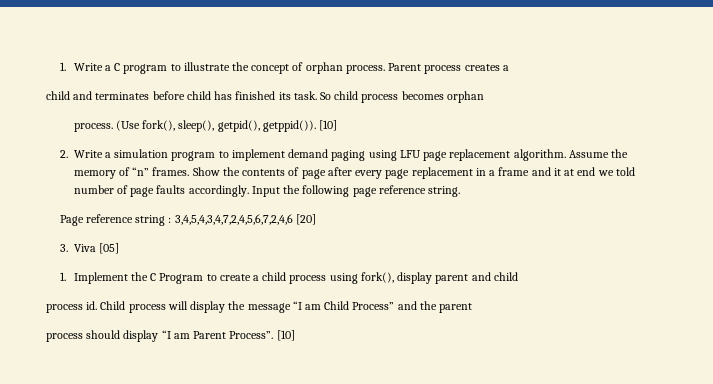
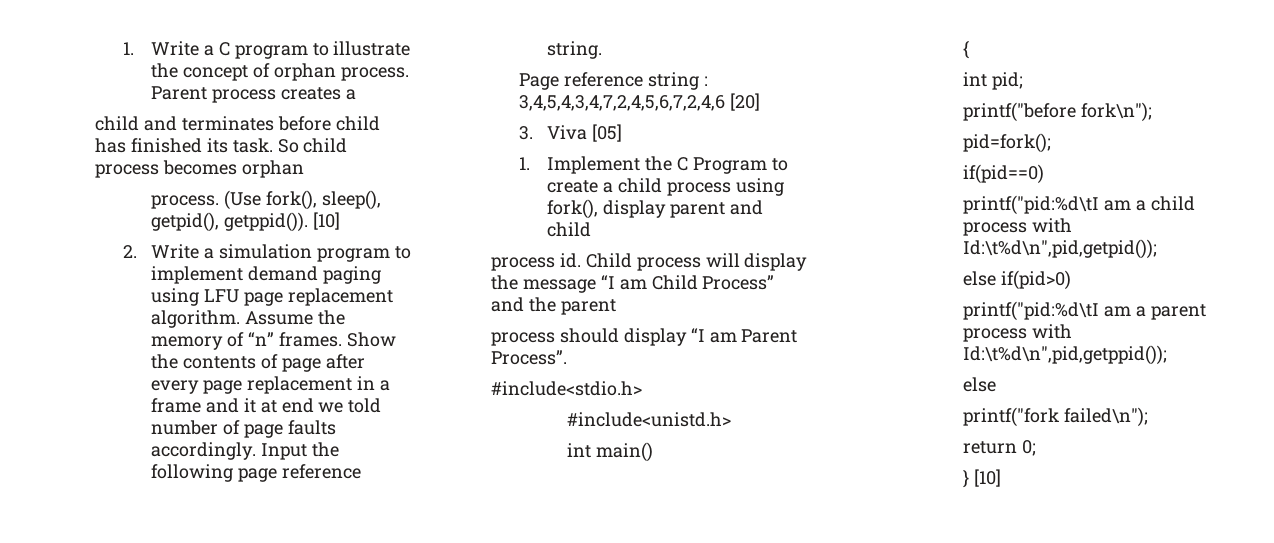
- process should display “I am Parent Process”. [10]
+ process should display “I am Parent Process”.
+ #include<stdio.h>
+ #include<unistd.h>
+ int main()
+ {
+ int pid;
+ printf("before fork\n");
+ pid=fork();
+ if(pid==0)
+ printf("pid:%d\tI am a child process with Id:\t%d\n",pid,getpid());
+ else if(pid>0)
+ printf("pid:%d\tI am a parent process with Id:\t%d\n",pid,getppid());
+ else
+ printf("fork failed\n");
+ return 0;
+ } [10]

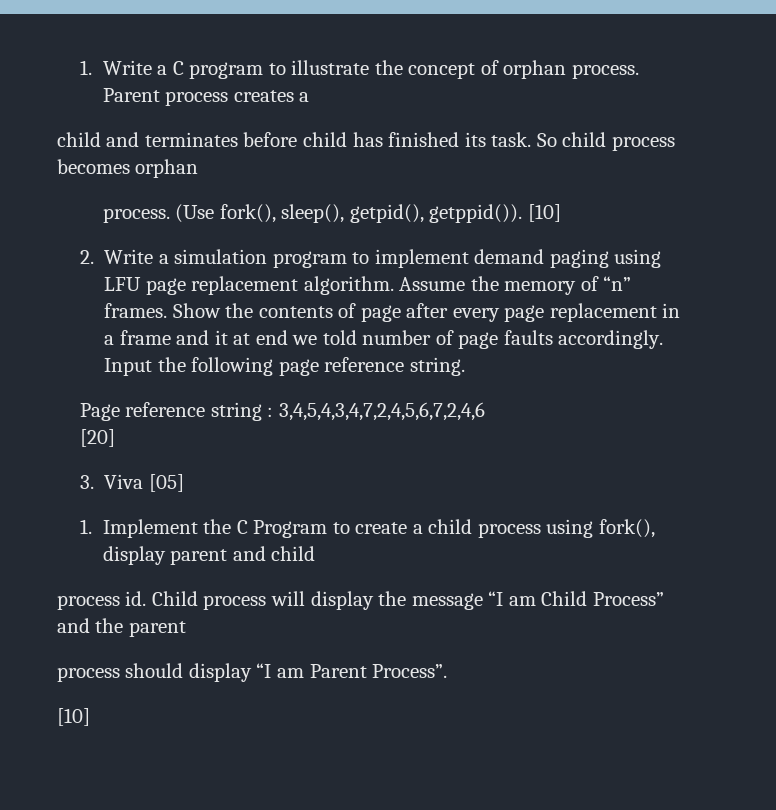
- Page reference string : 3,4,5,4,3,4,7,2,4,5,6,7,2,4,6 [20]
+ Page reference string : 3,4,5,4,3,4,7,2,4,5,6,7,2,4,6
+ [20]
  process should display “I am Parent Process”.
- #include<stdio.h>
- #include<unistd.h>
- int main()
- {
- int pid;
- printf("before fork\n");
- pid=fork();
- if(pid==0)
- printf("pid:%d\tI am a child process with Id:\t%d\n",pid,getpid());
- else if(pid>0)
- printf("pid:%d\tI am a parent process with Id:\t%d\n",pid,getppid());
- else
- printf("fork failed\n");
- return 0;
- } [10]
+ [10]

